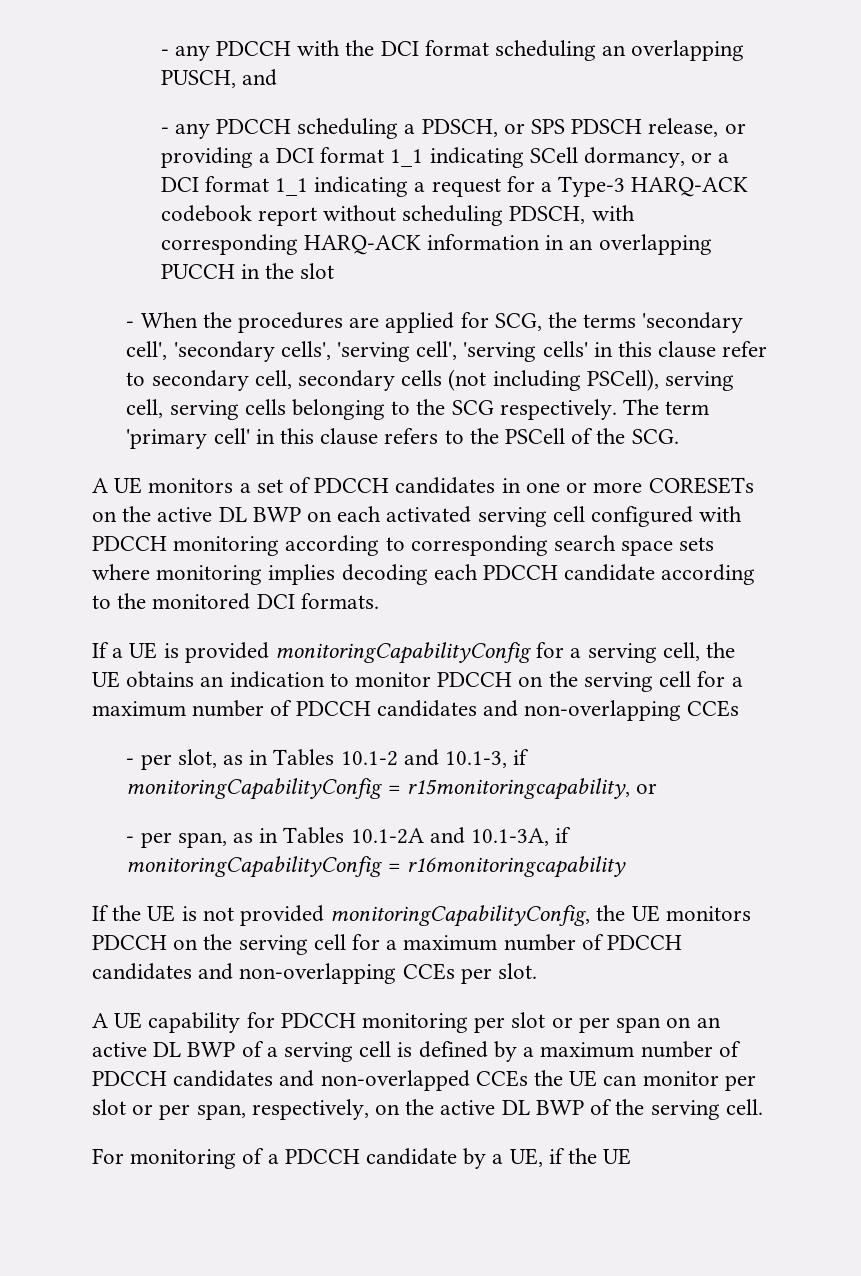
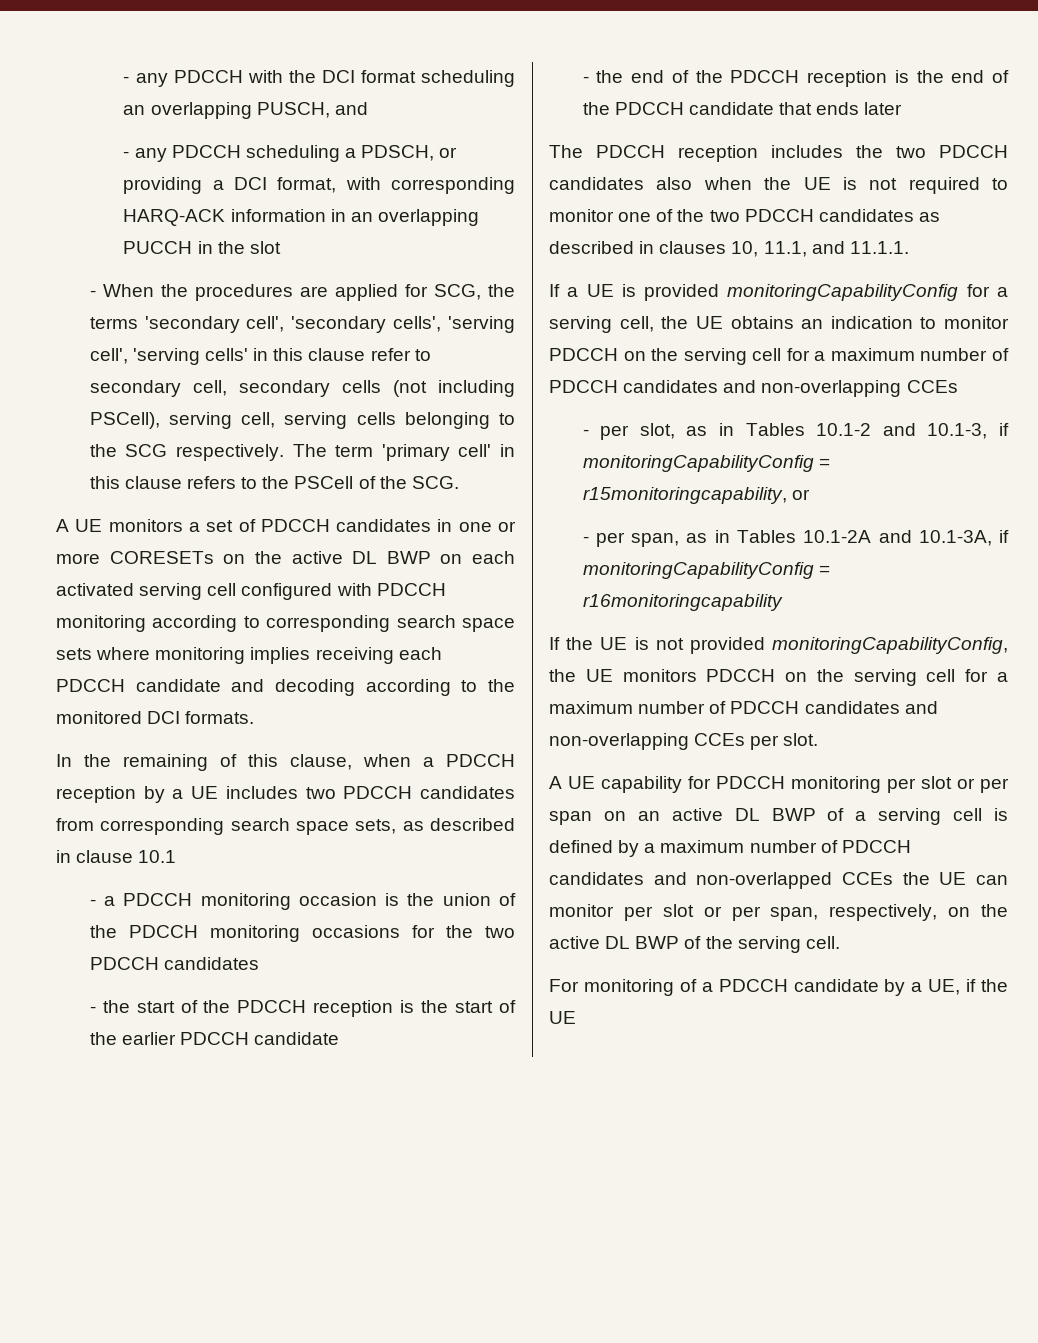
- - any PDCCH scheduling a PDSCH, or SPS PDSCH release, or providing a DCI format 1_1 indicating SCell dormancy, or a DCI format 1_1 indicating a request for a Type-3 HARQ-ACK codebook report without scheduling PDSCH, with corresponding HARQ-ACK information in an overlapping PUCCH in the slot
+ - any PDCCH scheduling a PDSCH, or providing a DCI format, with corresponding HARQ-ACK information in an overlapping PUCCH in the slot
- A UE monitors a set of PDCCH candidates in one or more CORESETs on the active DL BWP on each activated serving cell configured with PDCCH monitoring according to corresponding search space sets where monitoring implies decoding each PDCCH candidate according to the monitored DCI formats.
+ A UE monitors a set of PDCCH candidates in one or more CORESETs on the active DL BWP on each activated serving cell configured with PDCCH monitoring according to corresponding search space sets where monitoring implies receiving each PDCCH candidate and decoding according to the monitored DCI formats.
+ In the remaining of this clause, when a PDCCH reception by a UE includes two PDCCH candidates from corresponding search space sets, as described in clause 10.1
+ - a PDCCH monitoring occasion is the union of the PDCCH monitoring occasions for the two PDCCH candidates
+ - the start of the PDCCH reception is the start of the earlier PDCCH candidate
+ - the end of the PDCCH reception is the end of the PDCCH candidate that ends later
+ The PDCCH reception includes the two PDCCH candidates also when the UE is not required to monitor one of the two PDCCH candidates as described in clauses 10, 11.1, and 11.1.1.

